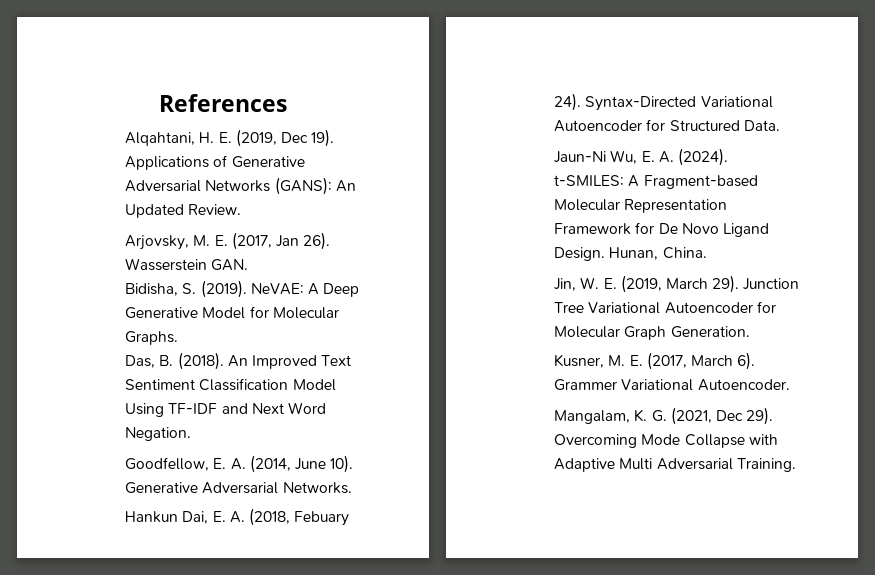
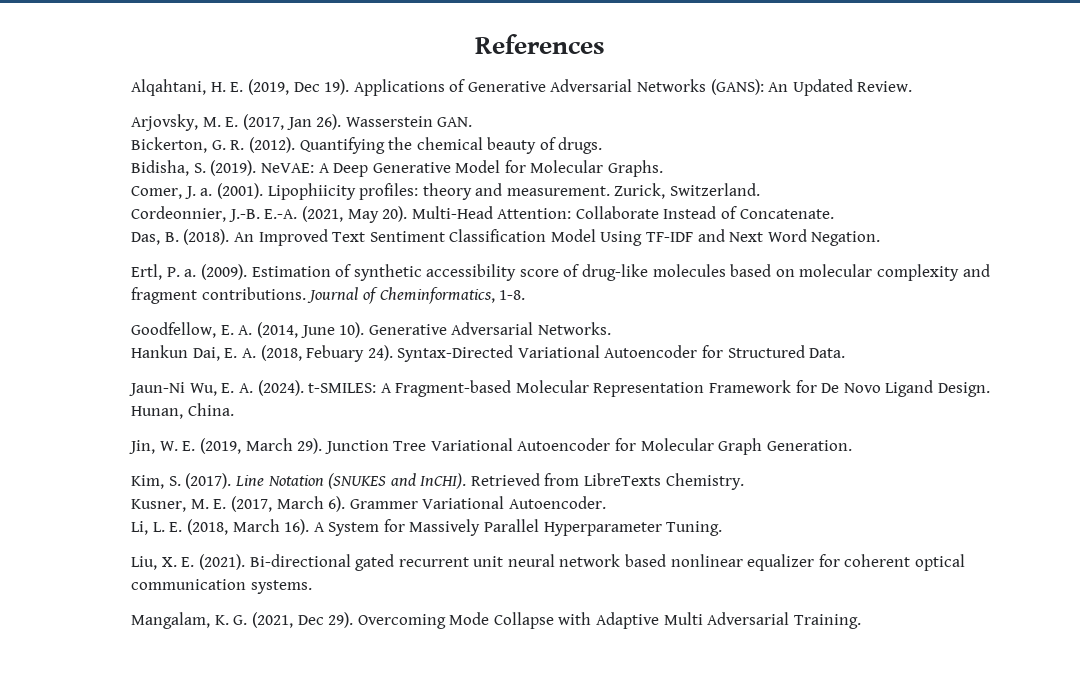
+ Bickerton, G. R. (2012). Quantifying the chemical beauty of drugs.
+ Comer, J. a. (2001). Lipophiicity profiles: theory and measurement. Zurick, Switzerland.
+ Cordeonnier, J.-B. E.-A. (2021, May 20). Multi-Head Attention: Collaborate Instead of Concatenate.
+ Ertl, P. a. (2009). Estimation of synthetic accessibility score of drug-like molecules based on molecular complexity and fragment contributions. Journal of Cheminformatics, 1-8.
+ Kim, S. (2017). Line Notation (SNUKES and InCHI). Retrieved from LibreTexts Chemistry.
+ Li, L. E. (2018, March 16). A System for Massively Parallel Hyperparameter Tuning.
+ Liu, X. E. (2021). Bi-directional gated recurrent unit neural network based nonlinear equalizer for coherent optical communication systems.

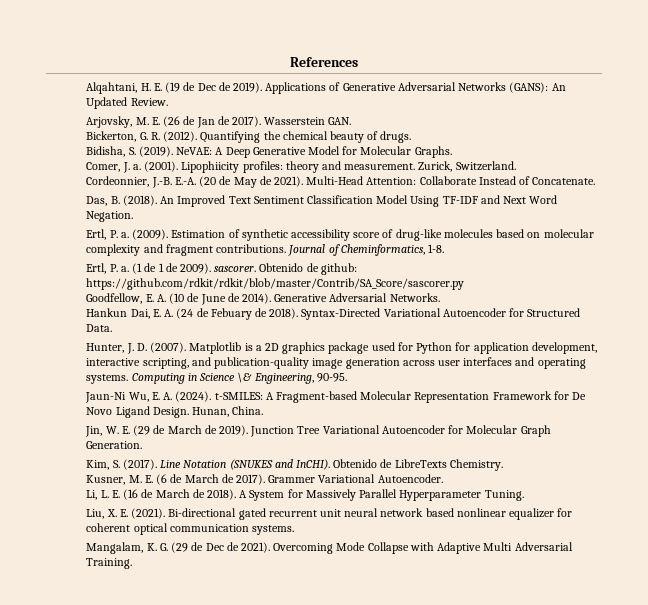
- Alqahtani, H. E. (2019, Dec 19).
+ Alqahtani, H. E. (19 de Dec de 2019).
- Arjovsky, M. E. (2017, Jan 26).
+ Arjovsky, M. E. (26 de Jan de 2017).
- Cordeonnier, J.-B. E.-A. (2021, May 20).
+ Cordeonnier, J.-B. E.-A. (20 de May de 2021).
- Goodfellow, E. A. (2014, June 10).
+ Ertl, P. a. (1 de 1 de 2009). sascorer. Obtenido de github: https://github.com/rdkit/rdkit/blob/master/Contrib/SA_Score/sascorer.py
+ Goodfellow, E. A. (10 de June de 2014).
- Hankun Dai, E. A. (2018, Febuary 24).
+ Hankun Dai, E. A. (24 de Febuary de 2018).
+ Hunter, J. D. (2007). Matplotlib is a 2D graphics package used for Python for application development, interactive scripting, and publication-quality image generation across user interfaces and operating systems. Computing in Science \& Engineering, 90-95.
- Jin, W. E. (2019, March 29).
+ Jin, W. E. (29 de March de 2019).
- Retrieved from LibreTexts Chemistry.
+ Obtenido de LibreTexts Chemistry.
- Kusner, M. E. (2017, March 6).
+ Kusner, M. E. (6 de March de 2017).
- Li, L. E. (2018, March 16).
+ Li, L. E. (16 de March de 2018).
- Mangalam, K. G. (2021, Dec 29).
+ Mangalam, K. G. (29 de Dec de 2021).

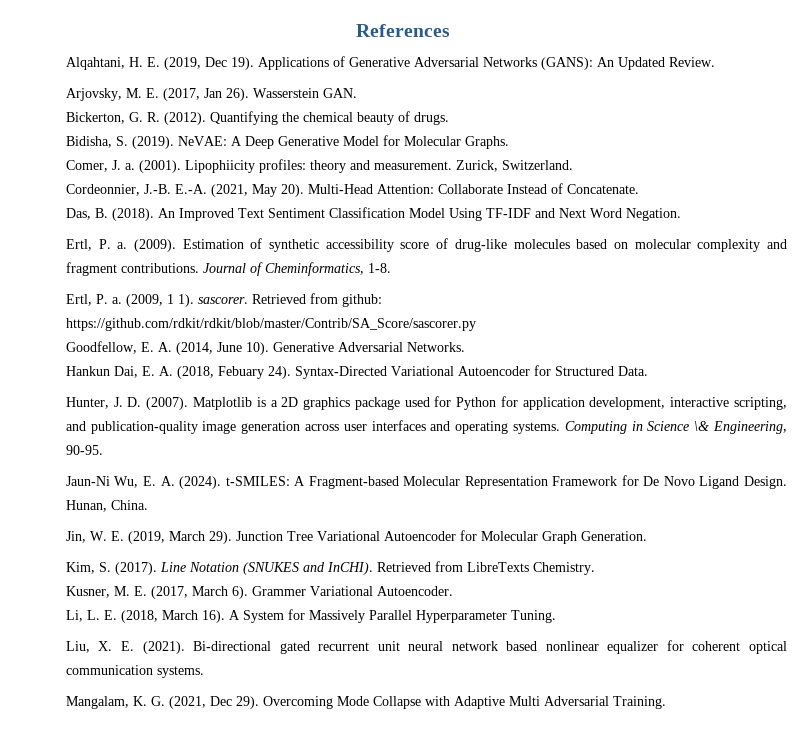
- Alqahtani, H. E. (19 de Dec de 2019).
+ Alqahtani, H. E. (2019, Dec 19).
- Arjovsky, M. E. (26 de Jan de 2017).
+ Arjovsky, M. E. (2017, Jan 26).
- Cordeonnier, J.-B. E.-A. (20 de May de 2021).
+ Cordeonnier, J.-B. E.-A. (2021, May 20).
- (1 de 1 de 2009). sascorer. Obtenido de github: https://github.com/rdkit/rdkit/blob/master/Contrib/SA_Score/sascorer.py
+ (2009, 1 1). sascorer. Retrieved from github: https://github.com/rdkit/rdkit/blob/master/Contrib/SA_Score/sascorer.py
- Goodfellow, E. A. (10 de June de 2014).
+ Goodfellow, E. A. (2014, June 10).
- Hankun Dai, E. A. (24 de Febuary de 2018).
+ Hankun Dai, E. A. (2018, Febuary 24).
- Jin, W. E. (29 de March de 2019).
+ Jin, W. E. (2019, March 29).
- Obtenido de LibreTexts Chemistry.
+ Retrieved from LibreTexts Chemistry.
- Kusner, M. E. (6 de March de 2017).
+ Kusner, M. E. (2017, March 6).
- Li, L. E. (16 de March de 2018).
+ Li, L. E. (2018, March 16).
- Mangalam, K. G. (29 de Dec de 2021).
+ Mangalam, K. G. (2021, Dec 29).

